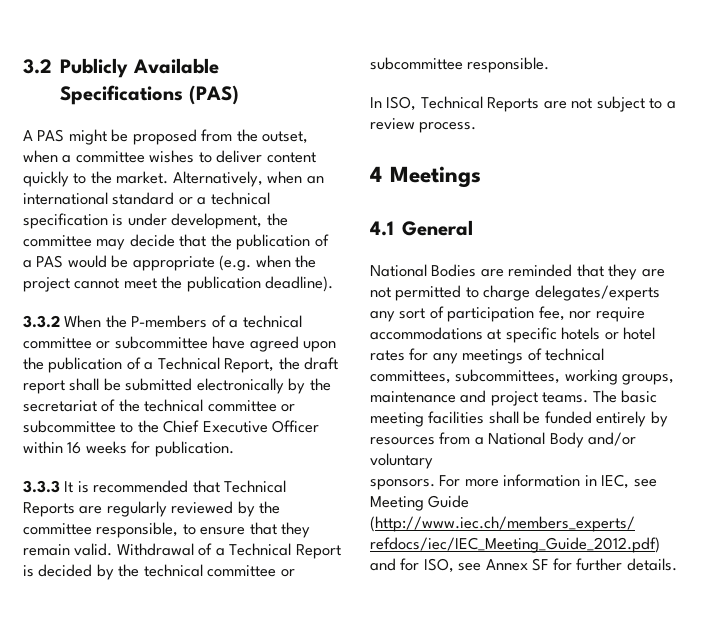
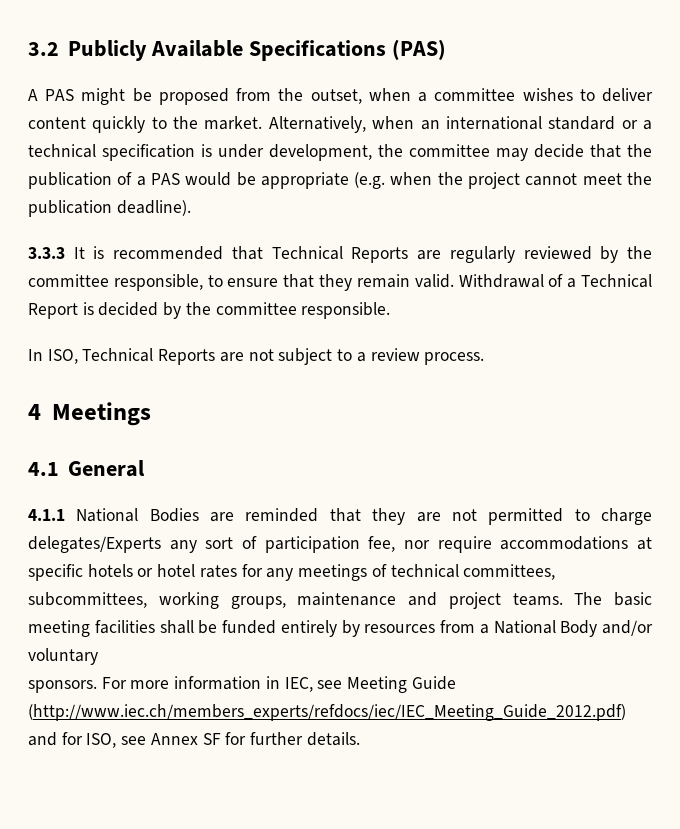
- 3.3.2 When the P-members of a technical committee or subcommittee have agreed upon the publication of a Technical Report, the draft report shall be submitted electronically by the secretariat of the technical committee or subcommittee to the Chief Executive Officer within 16 weeks for publication.
- Withdrawal of a Technical Report is decided by the technical committee or subcommittee responsible.
+ Withdrawal of a Technical Report is decided by the committee responsible.
- National Bodies are reminded that they are not permitted to charge delegates/experts any sort of participation fee, nor require accommodations at specific hotels or hotel rates for any meetings of technical committees, subcommittees, working groups, maintenance and project teams.
+ 4.1.1 National Bodies are reminded that they are not permitted to charge delegates/Experts any sort of participation fee, nor require accommodations at specific hotels or hotel rates for any meetings of technical committees, subcommittees, working groups, maintenance and project teams.

